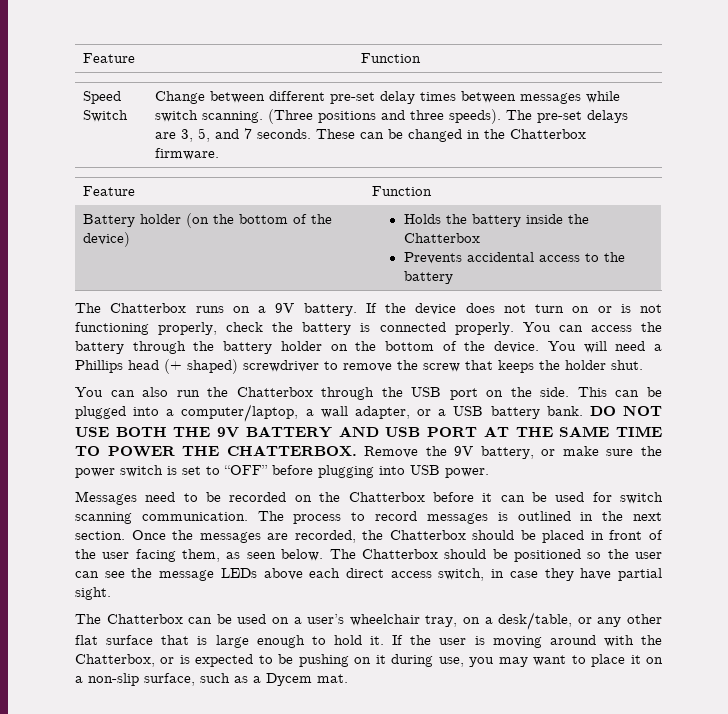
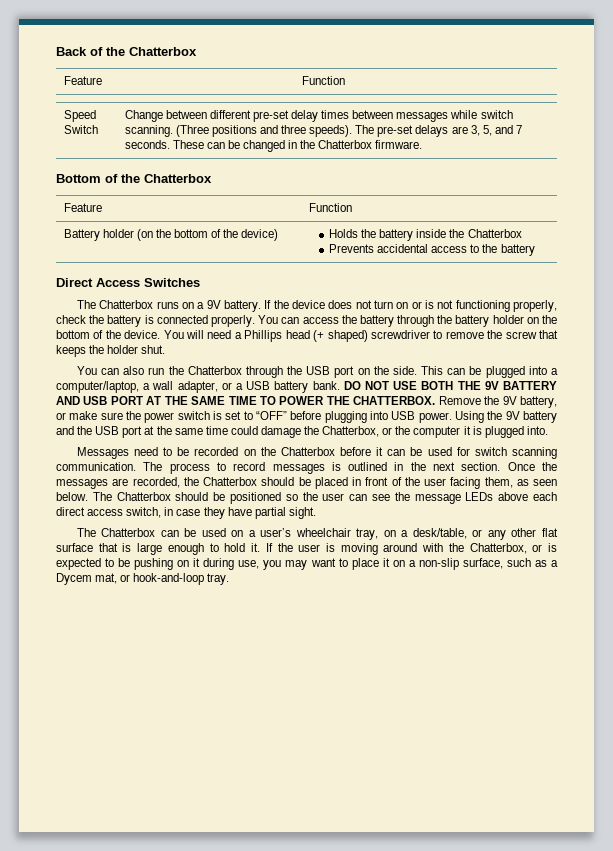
+ Back of the Chatterbox
+ Bottom of the Chatterbox
+ Direct Access Switches
+ Using the 9V battery and the USB port at the same time could damage the Chatterbox, or the computer it is plugged into.
- If the user is moving around with the Chatterbox, or is expected to be pushing on it during use, you may want to place it on a non-slip surface, such as a Dycem mat.
+ If the user is moving around with the Chatterbox, or is expected to be pushing on it during use, you may want to place it on a non-slip surface, such as a Dycem mat, or hook-and-loop tray.

